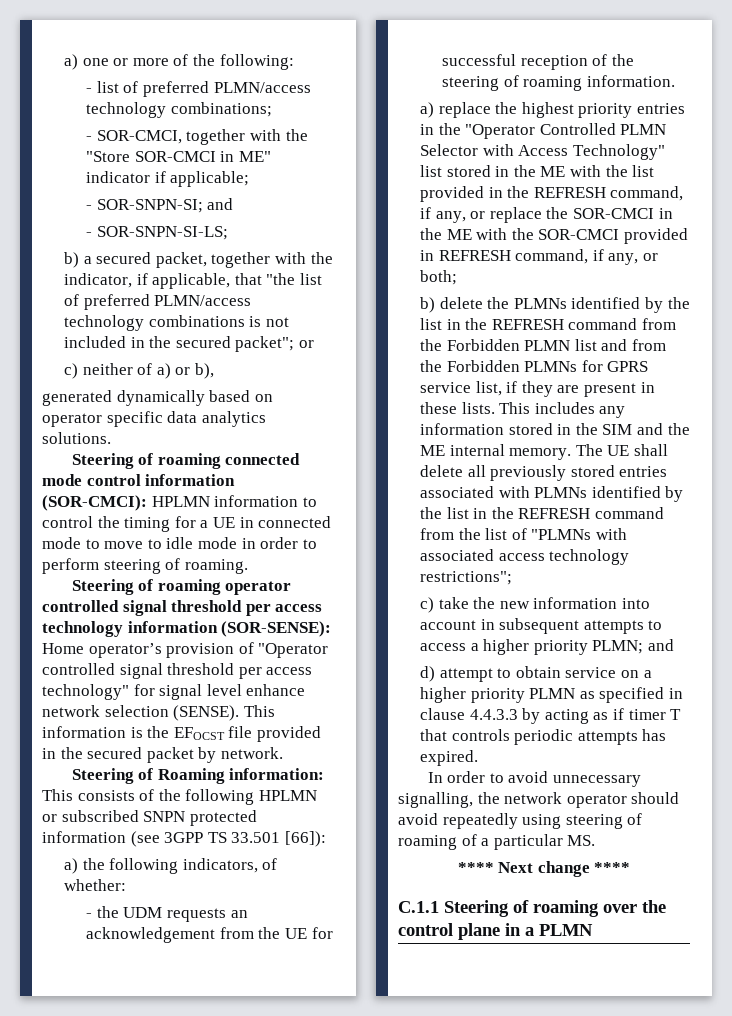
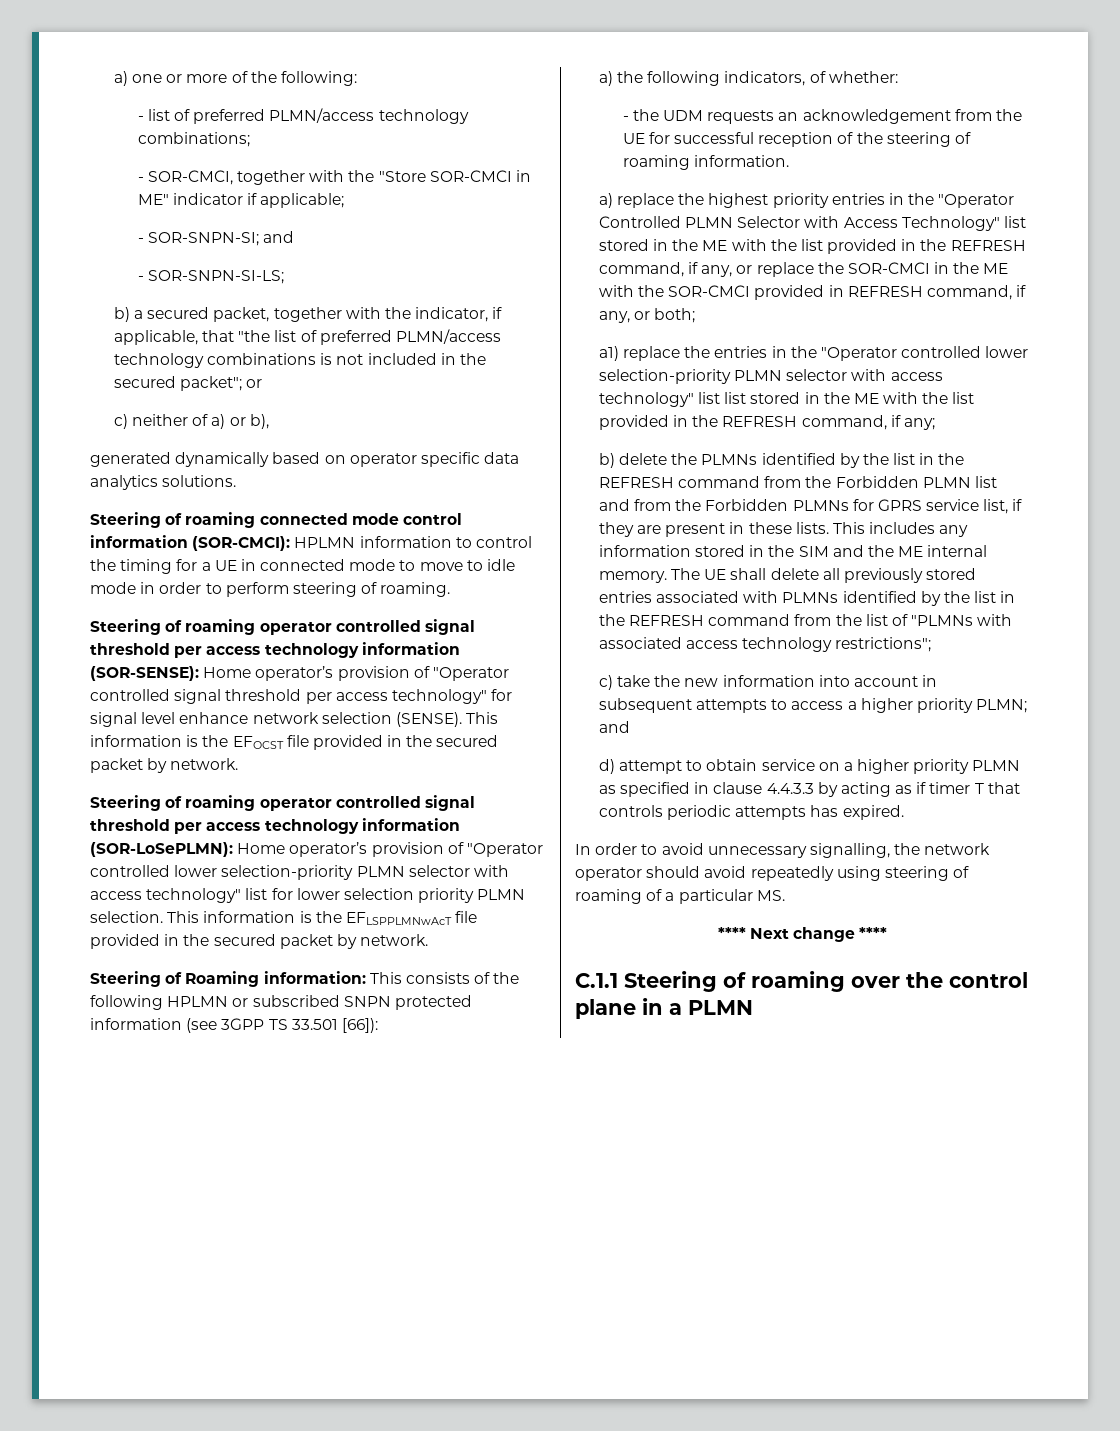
+ Steering of roaming operator controlled signal threshold per access technology information (SOR-LoSePLMN): Home operator’s provision of "Operator controlled lower selection-priority PLMN selector with access technology" list for lower selection priority PLMN selection. This information is the EFLSPPLMNwAcT file provided in the secured packet by network.
+ a1) replace the entries in the "Operator controlled lower selection-priority PLMN selector with access technology" list list stored in the ME with the list provided in the REFRESH command, if any;

